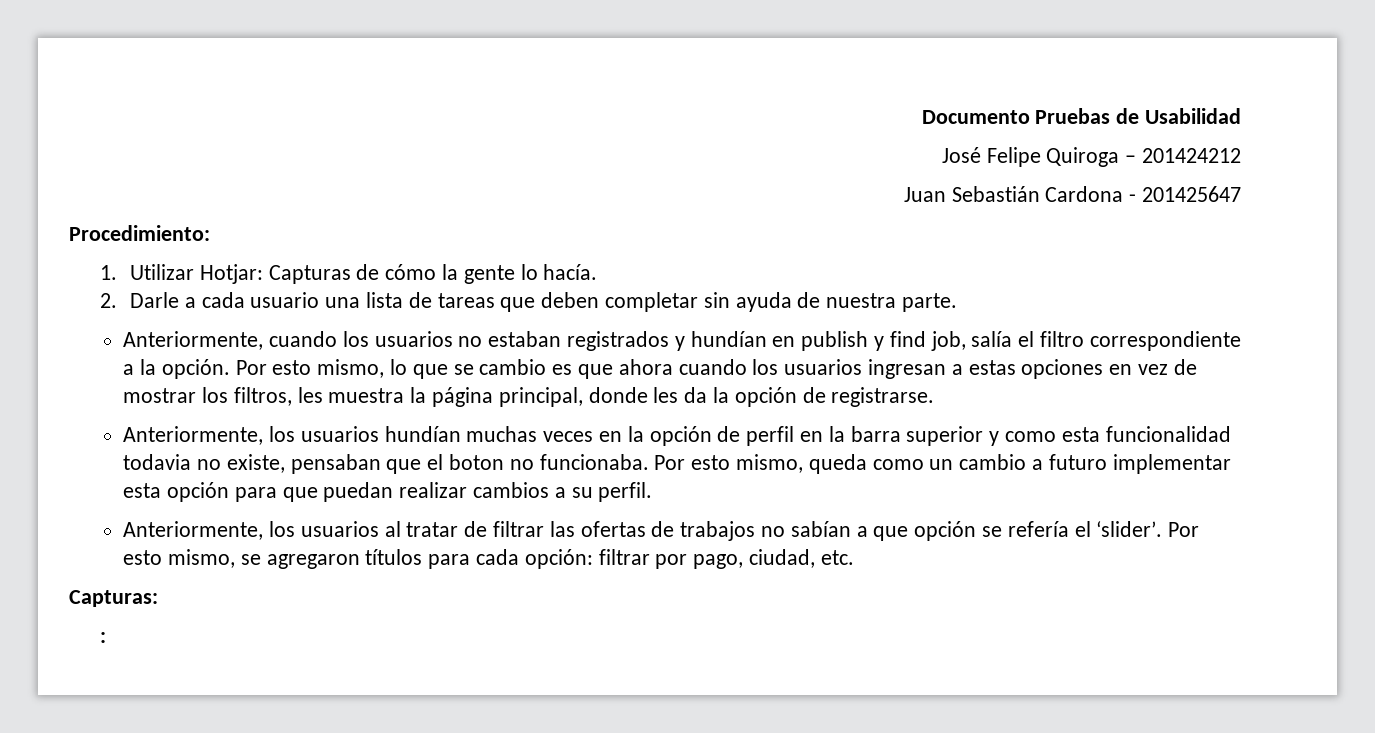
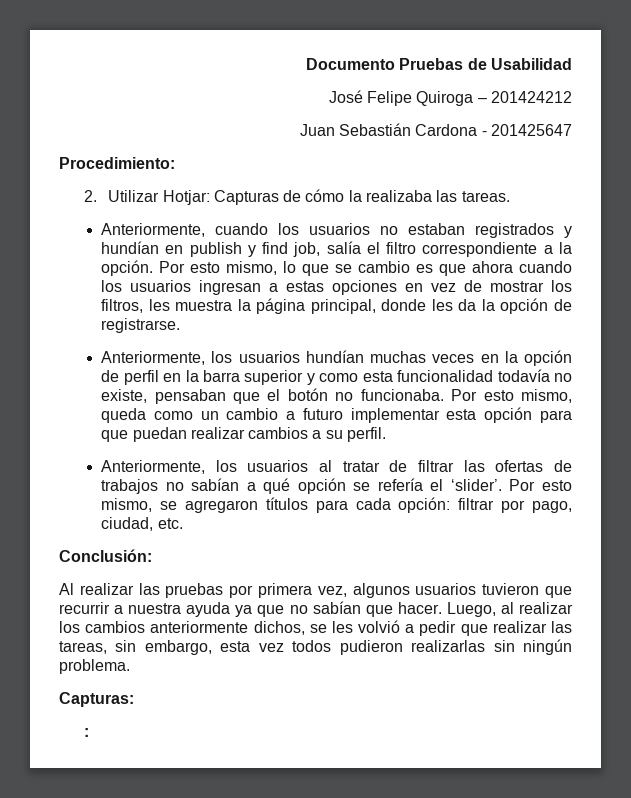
- 1. Utilizar Hotjar: Capturas de cómo la gente lo hacía.
- 2. Darle a cada usuario una lista de tareas que deben completar sin ayuda de nuestra parte.
+ 2. Utilizar Hotjar: Capturas de cómo la realizaba las tareas.
- Anteriormente, los usuarios hundían muchas veces en la opción de perfil en la barra superior y como esta funcionalidad todavia no existe, pensaban que el boton no funcionaba.
+ Anteriormente, los usuarios hundían muchas veces en la opción de perfil en la barra superior y como esta funcionalidad todavía no existe, pensaban que el botón no funcionaba.
- Anteriormente, los usuarios al tratar de filtrar las ofertas de trabajos no sabían a que opción se refería el ‘slider’.
+ Anteriormente, los usuarios al tratar de filtrar las ofertas de trabajos no sabían a qué opción se refería el ‘slider’.
+ Conclusión:
+ Al realizar las pruebas por primera vez, algunos usuarios tuvieron que recurrir a nuestra ayuda ya que no sabían que hacer. Luego, al realizar los cambios anteriormente dichos, se les volvió a pedir que realizar las tareas, sin embargo, esta vez todos pudieron realizarlas sin ningún problema.

